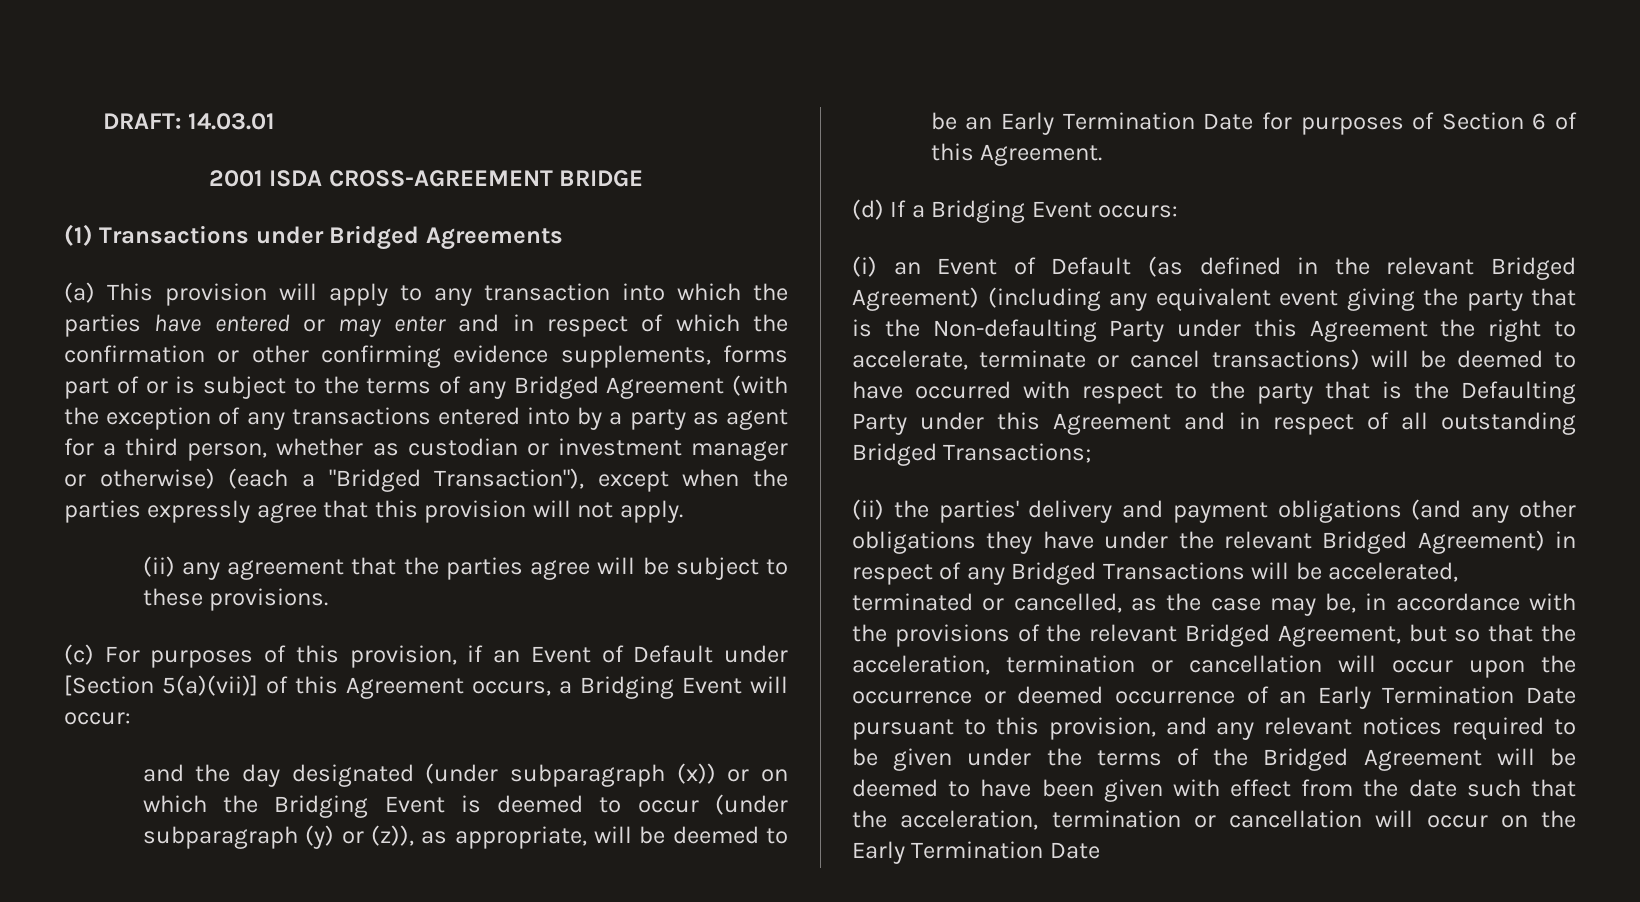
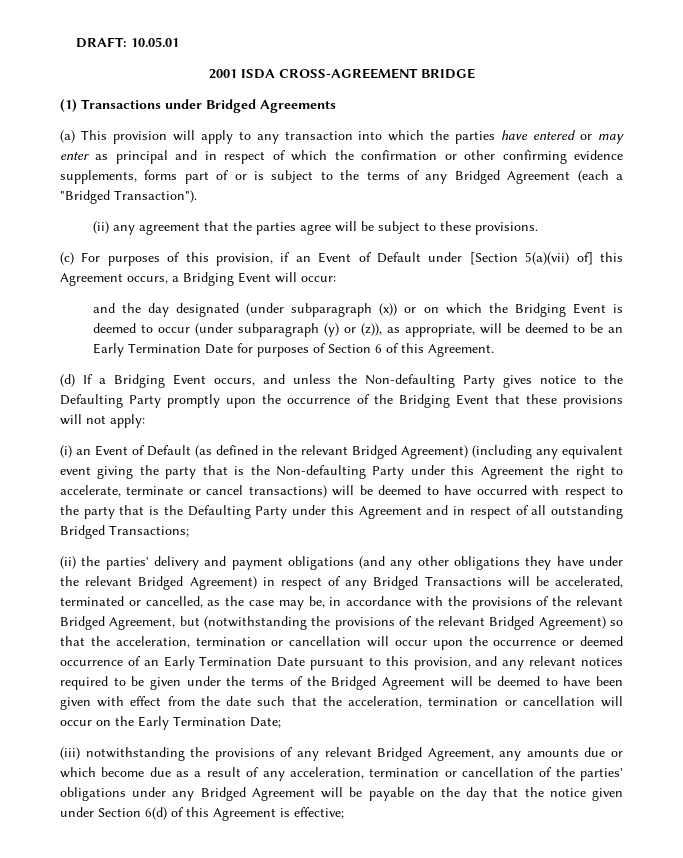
- DRAFT: 14.03.01
+ DRAFT: 10.05.01
- (a) This provision will apply to any transaction into which the parties have entered or may enter and in respect of which the confirmation or other confirming evidence supplements, forms part of or is subject to the terms of any Bridged Agreement (with the exception of any transactions entered into by a party as agent for a third person, whether as custodian or investment manager or otherwise) (each a "Bridged Transaction"), except when the parties expressly agree that this provision will not apply.
+ (a) This provision will apply to any transaction into which the parties have entered or may enter as principal and in respect of which the confirmation or other confirming evidence supplements, forms part of or is subject to the terms of any Bridged Agreement (each a "Bridged Transaction").
- (c) For purposes of this provision, if an Event of Default under [Section 5(a)(vii)] of this Agreement occurs, a Bridging Event will occur:
+ (c) For purposes of this provision, if an Event of Default under [Section 5(a)(vii) of] this Agreement occurs, a Bridging Event will occur:
- (d) If a Bridging Event occurs:
+ (d) If a Bridging Event occurs, and unless the Non-defaulting Party gives notice to the Defaulting Party promptly upon the occurrence of the Bridging Event that these provisions will not apply:
- (ii) the parties' delivery and payment obligations (and any other obligations they have under the relevant Bridged Agreement) in respect of any Bridged Transactions will be accelerated, terminated or cancelled, as the case may be, in accordance with the provisions of the relevant Bridged Agreement, but so that the acceleration, termination or cancellation will occur upon the occurrence or deemed occurrence of an Early Termination Date pursuant to this provision, and any relevant notices required to be given under the terms of the Bridged Agreement will be deemed to have been given with effect from the date such that the acceleration, termination or cancellation will occur on the Early Termination Date
+ (ii) the parties' delivery and payment obligations (and any other obligations they have under the relevant Bridged Agreement) in respect of any Bridged Transactions will be accelerated, terminated or cancelled, as the case may be, in accordance with the provisions of the relevant Bridged Agreement, but (notwithstanding the provisions of the relevant Bridged Agreement) so that the acceleration, termination or cancellation will occur upon the occurrence or deemed occurrence of an Early Termination Date pursuant to this provision, and any relevant notices required to be given under the terms of the Bridged Agreement will be deemed to have been given with effect from the date such that the acceleration, termination or cancellation will occur on the Early Termination Date;
+ (iii) notwithstanding the provisions of any relevant Bridged Agreement, any amounts due or which become due as a result of any acceleration, termination or cancellation of the parties' obligations under any Bridged Agreement will be payable on the day that the notice given under Section 6(d) of this Agreement is effective;

